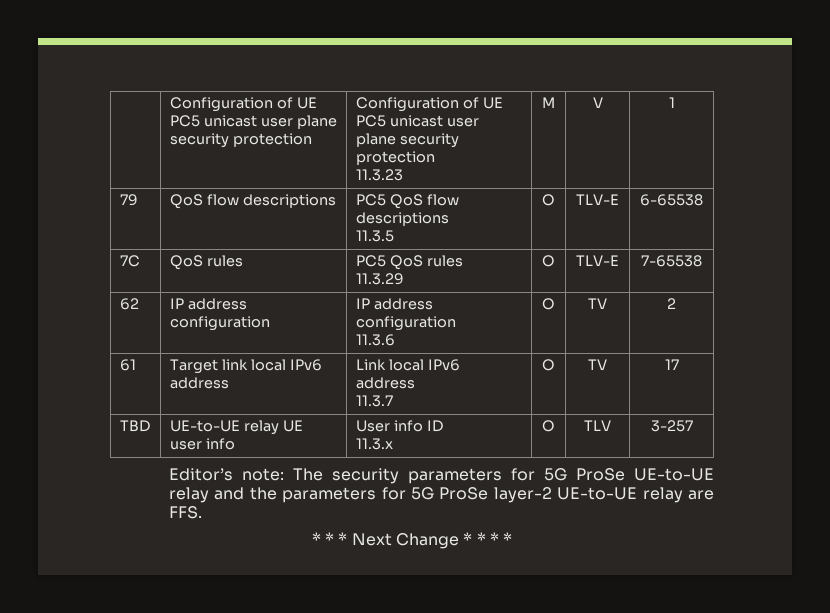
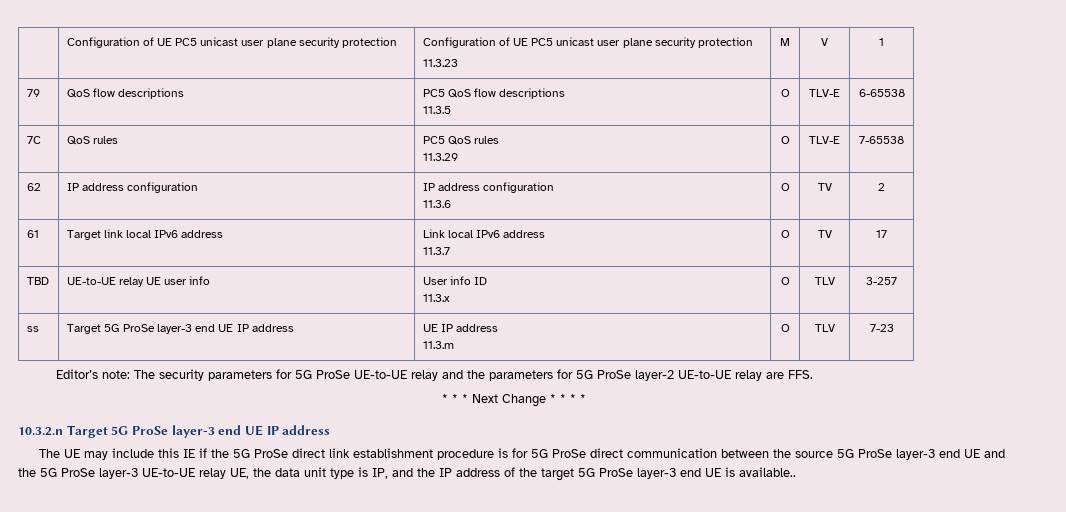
+ ss | Target 5G ProSe layer-3 end UE IP address | UE IP address
+ 11.3.m | O | TLV | 7-23
+ 10.3.2.n Target 5G ProSe layer-3 end UE IP address
+ The UE may include this IE if the 5G ProSe direct link establishment procedure is for 5G ProSe direct communication between the source 5G ProSe layer-3 end UE and the 5G ProSe layer-3 UE-to-UE relay UE, the data unit type is IP, and the IP address of the target 5G ProSe layer-3 end UE is available..

